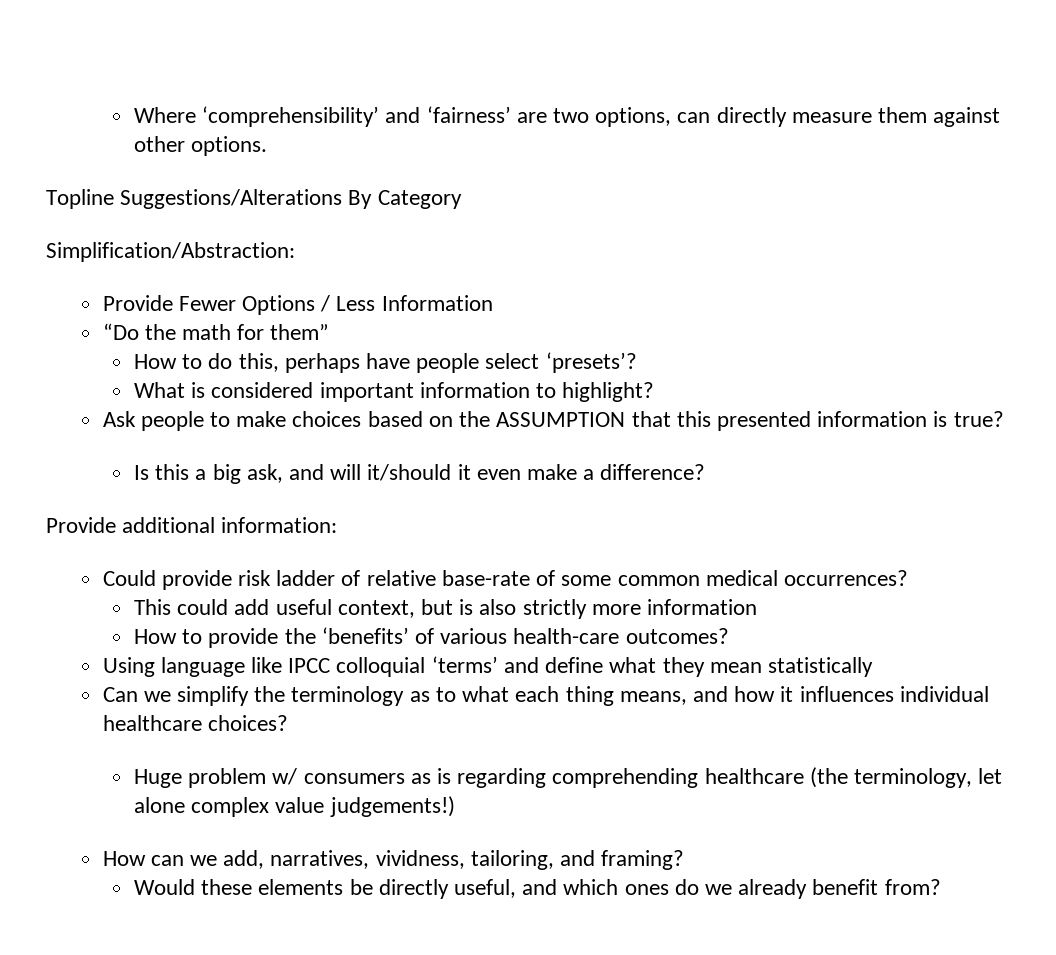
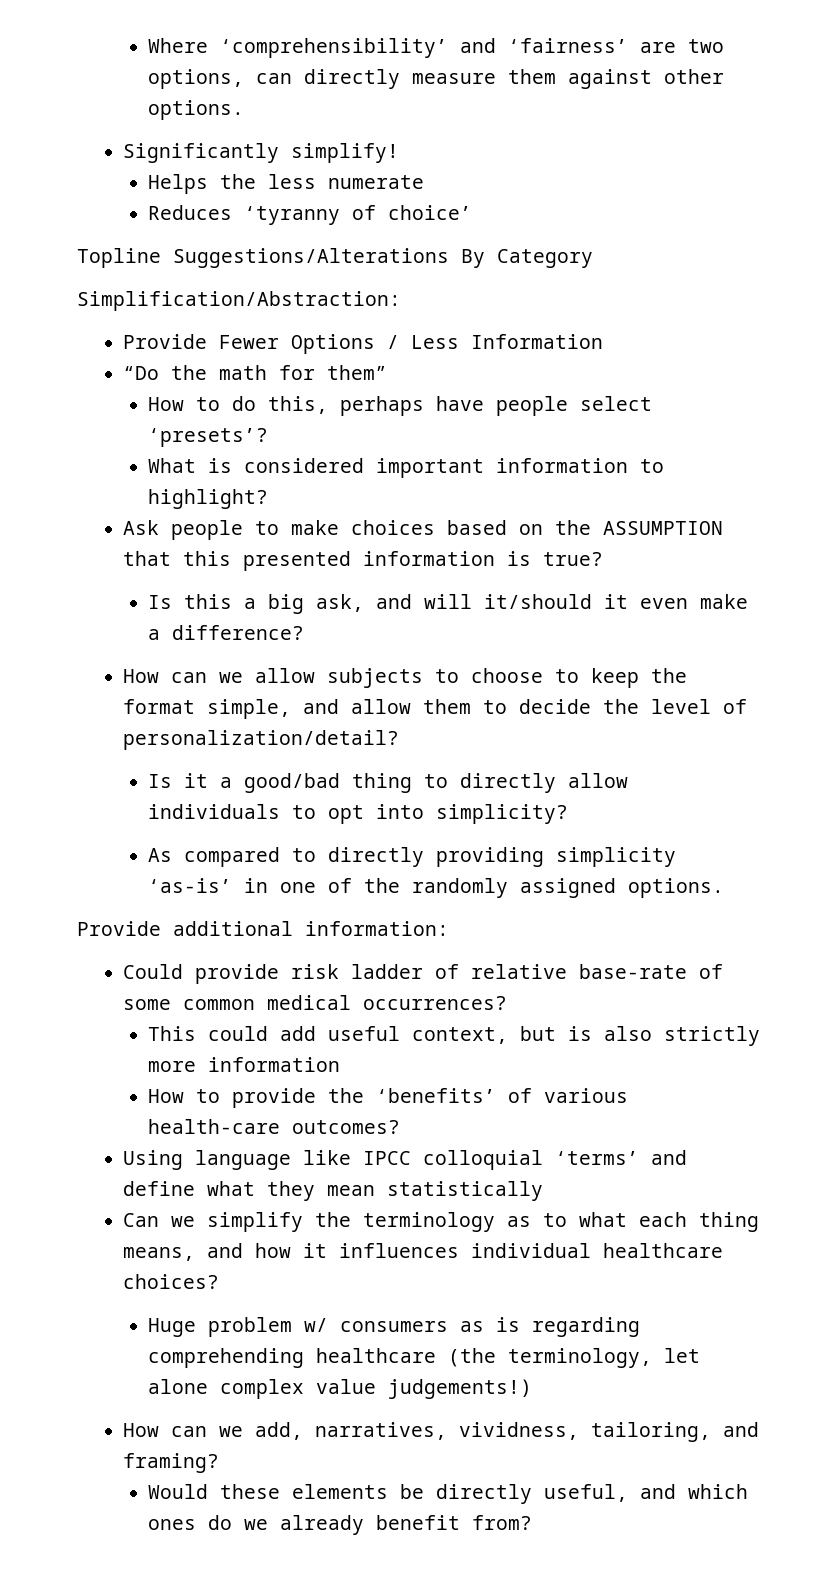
+ Significantly simplify!
+ Helps the less numerate
+ Reduces ‘tyranny of choice’
+ How can we allow subjects to choose to keep the format simple, and allow them to decide the level of personalization/detail?
+ Is it a good/bad thing to directly allow individuals to opt into simplicity?
+ As compared to directly providing simplicity ‘as-is’ in one of the randomly assigned options.

